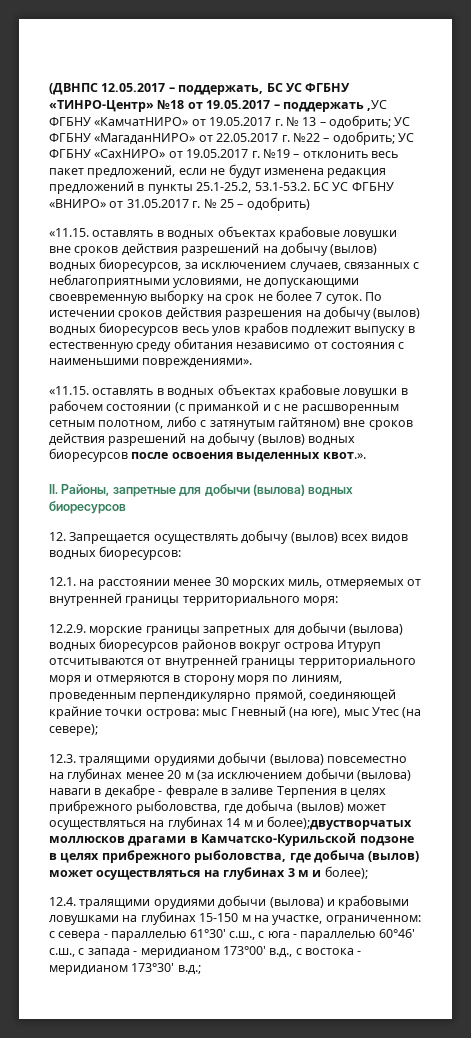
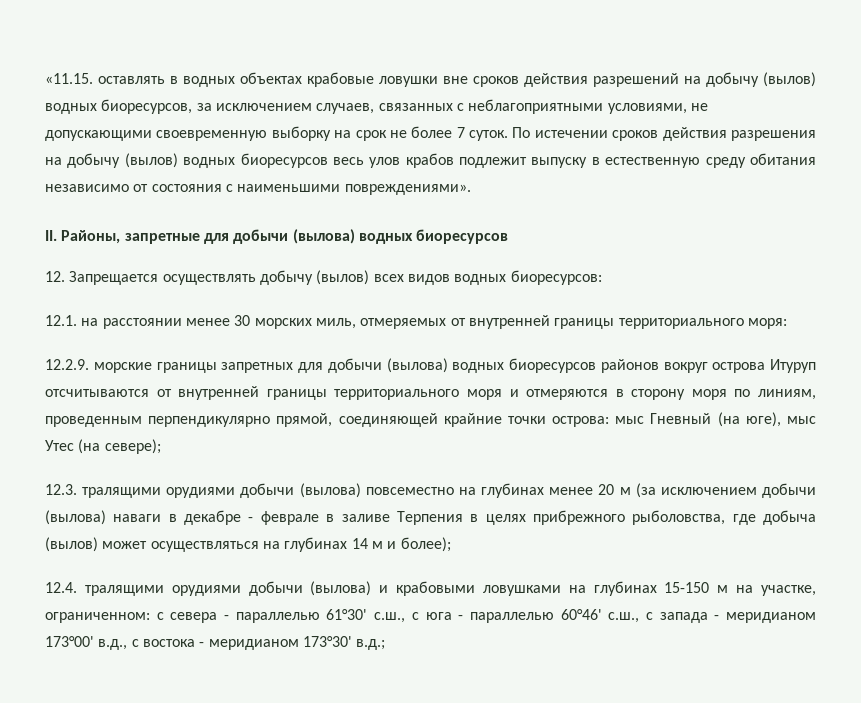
- (ДВНПС 12.05.2017 – поддержать, БС УС ФГБНУ «ТИНРО-Центр» №18 от 19.05.2017 – поддержать ,УС ФГБНУ «КамчатНИРО» от 19.05.2017 г. № 13 – одобрить; УС ФГБНУ «МагаданНИРО» от 22.05.2017 г. №22 – одобрить; УС ФГБНУ «СахНИРО» от 19.05.2017 г. №19 – отклонить весь пакет предложений, если не будут изменена редакция предложений в пункты 25.1-25.2, 53.1-53.2. БС УС ФГБНУ «ВНИРО» от 31.05.2017 г. № 25 – одобрить)
- «11.15. оставлять в водных объектах крабовые ловушки в рабочем состоянии (с приманкой и с не расшворенным сетным полотном, либо с затянутым гайтяном) вне сроков действия разрешений на добычу (вылов) водных биоресурсов после освоения выделенных квот.».
- 12.3. тралящими орудиями добычи (вылова) повсеместно на глубинах менее 20 м (за исключением добычи (вылова) наваги в декабре - феврале в заливе Терпения в целях прибрежного рыболовства, где добыча (вылов) может осуществляться на глубинах 14 м и более);двустворчатых моллюсков драгами в Камчатско-Курильской подзоне в целях прибрежного рыболовства, где добыча (вылов) может осуществляться на глубинах 3 м и более);
+ 12.3. тралящими орудиями добычи (вылова) повсеместно на глубинах менее 20 м (за исключением добычи (вылова) наваги в декабре - феврале в заливе Терпения в целях прибрежного рыболовства, где добыча (вылов) может осуществляться на глубинах 14 м и более);

